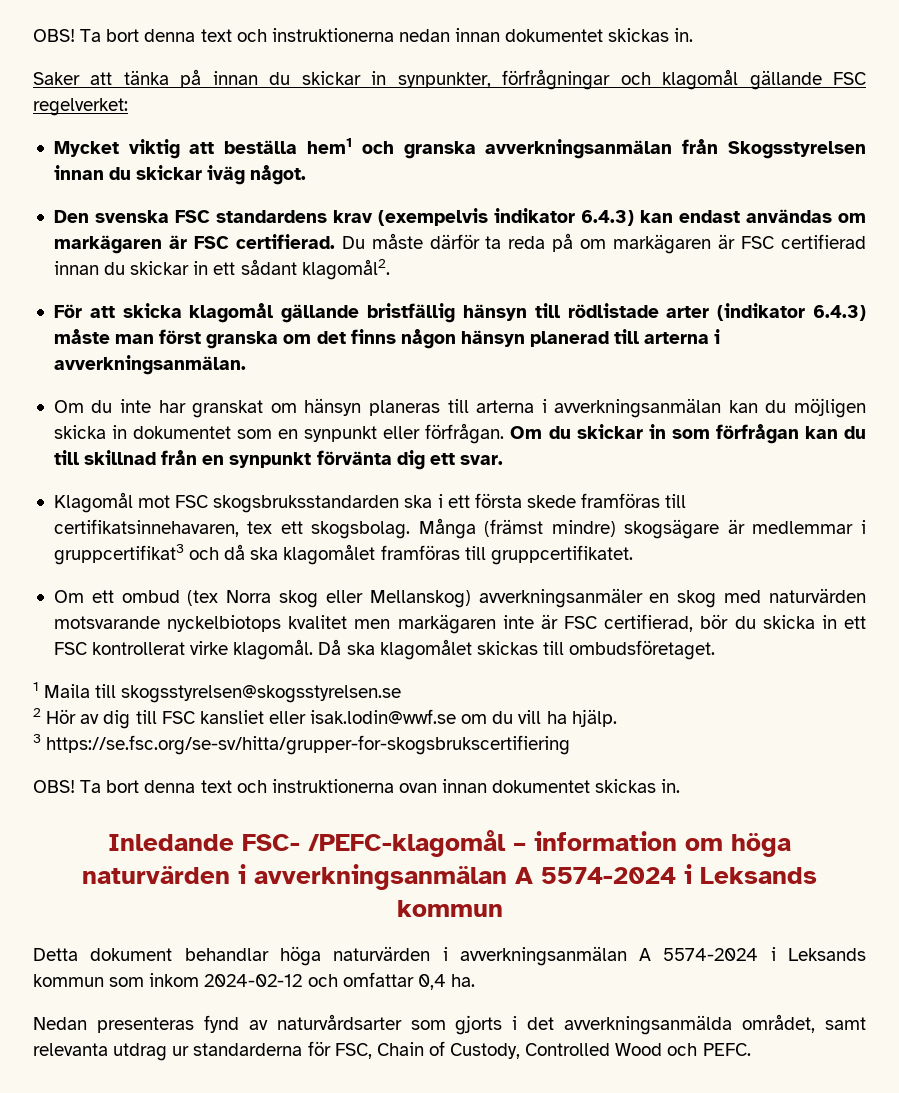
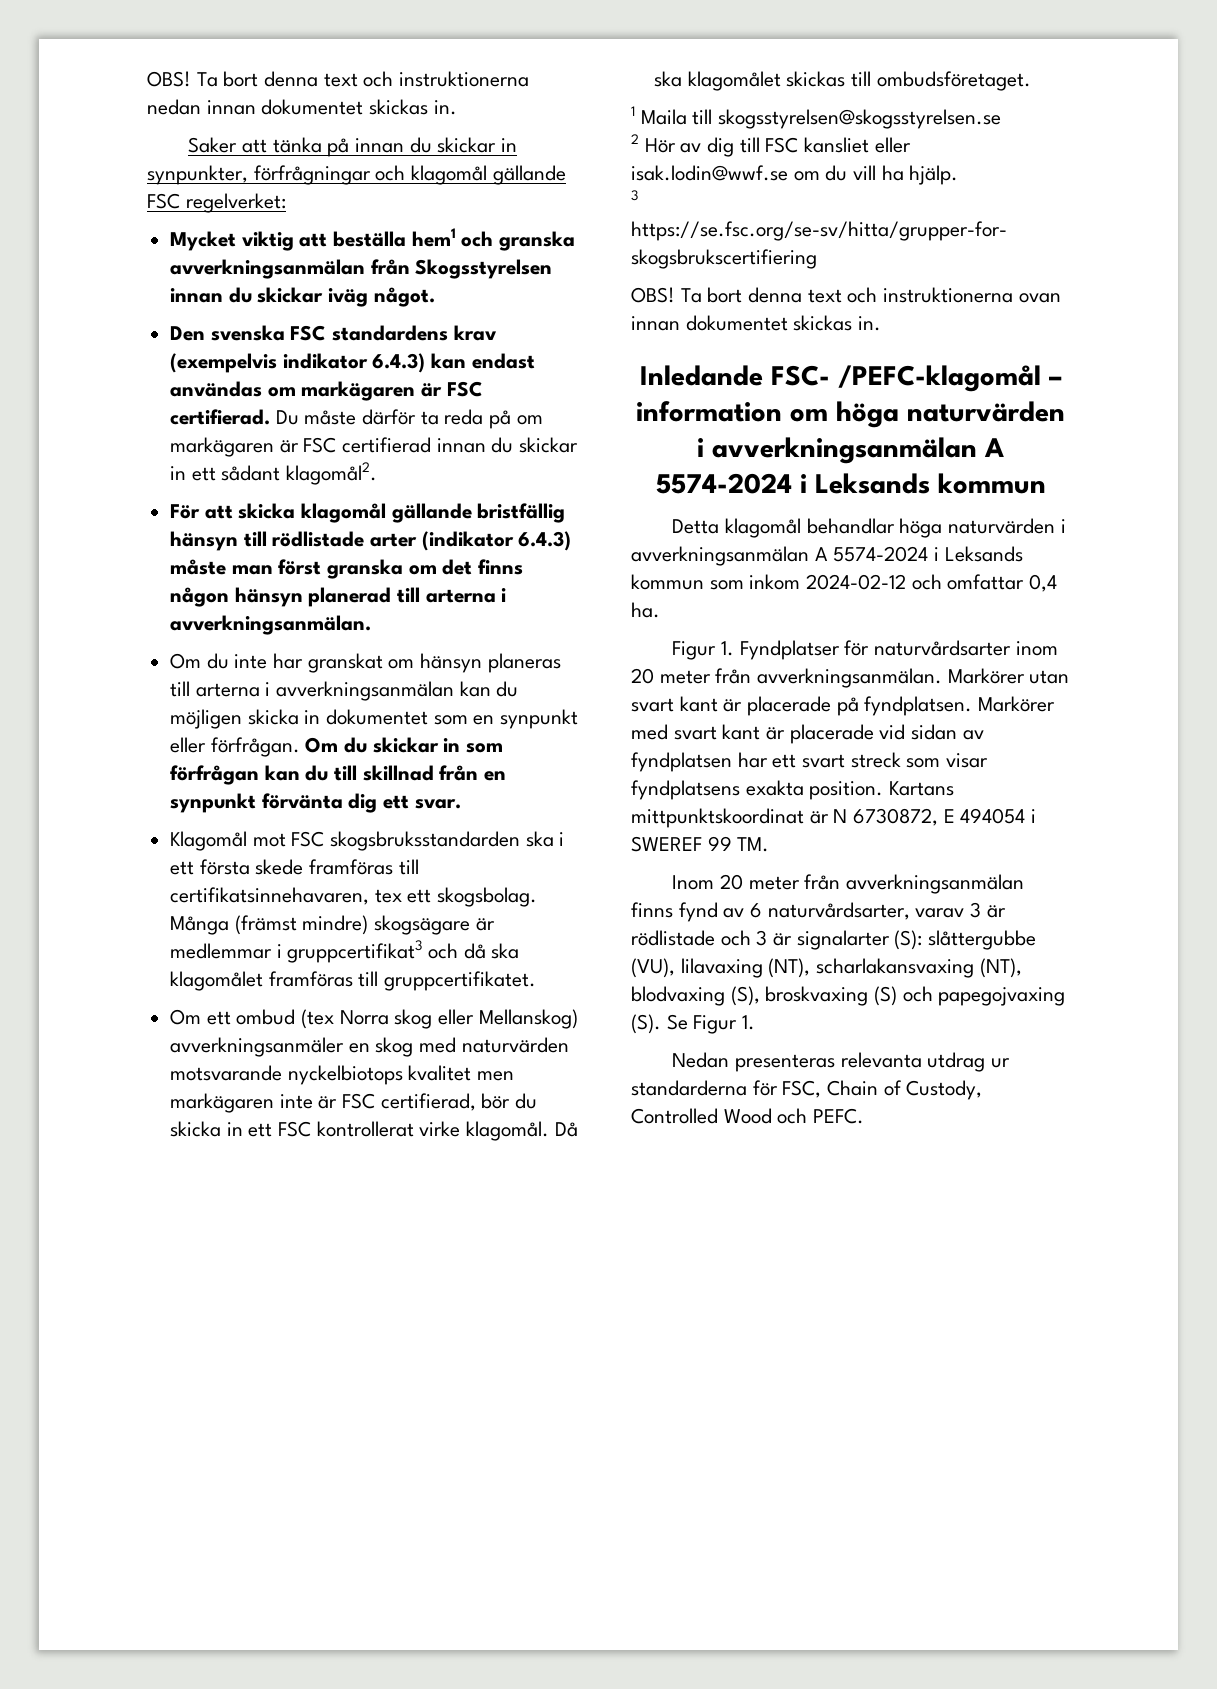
- Detta dokument behandlar höga naturvärden i avverkningsanmälan A 5574-2024 i Leksands kommun som inkom 2024-02-12 och omfattar 0,4 ha.
+ Detta klagomål behandlar höga naturvärden i avverkningsanmälan A 5574-2024 i Leksands kommun som inkom 2024-02-12 och omfattar 0,4 ha.
- Nedan presenteras fynd av naturvårdsarter som gjorts i det avverkningsanmälda området, samt relevanta utdrag ur standarderna för FSC, Chain of Custody, Controlled Wood och PEFC.
+ Figur 1. Fyndplatser för naturvårdsarter inom 20 meter från avverkningsanmälan. Markörer utan svart kant är placerade på fyndplatsen. Markörer med svart kant är placerade vid sidan av fyndplatsen har ett svart streck som visar fyndplatsens exakta position. Kartans mittpunktskoordinat är N 6730872, E 494054 i SWEREF 99 TM.
+ Inom 20 meter från avverkningsanmälan finns fynd av 6 naturvårdsarter, varav 3 är rödlistade och 3 är signalarter (S): slåttergubbe (VU), lilavaxing (NT), scharlakansvaxing (NT), blodvaxing (S), broskvaxing (S) och papegojvaxing (S). Se Figur 1.
+ Nedan presenteras relevanta utdrag ur standarderna för FSC, Chain of Custody, Controlled Wood och PEFC.

